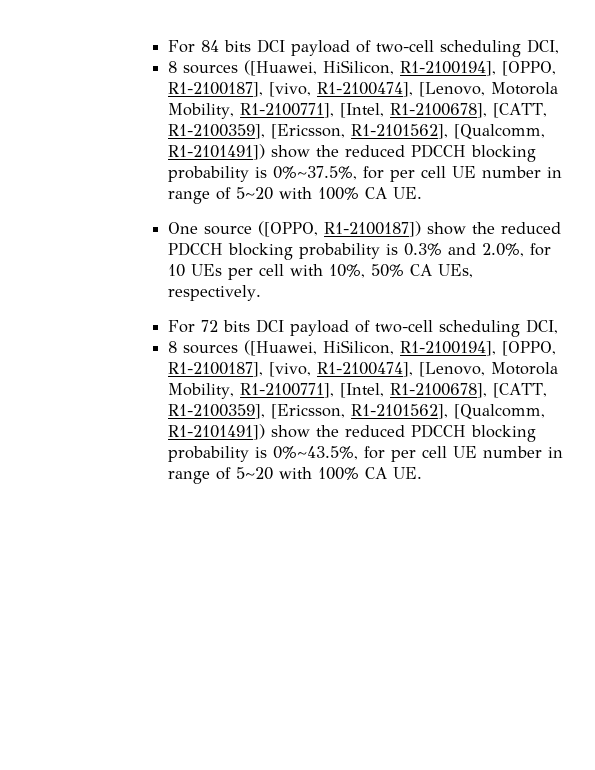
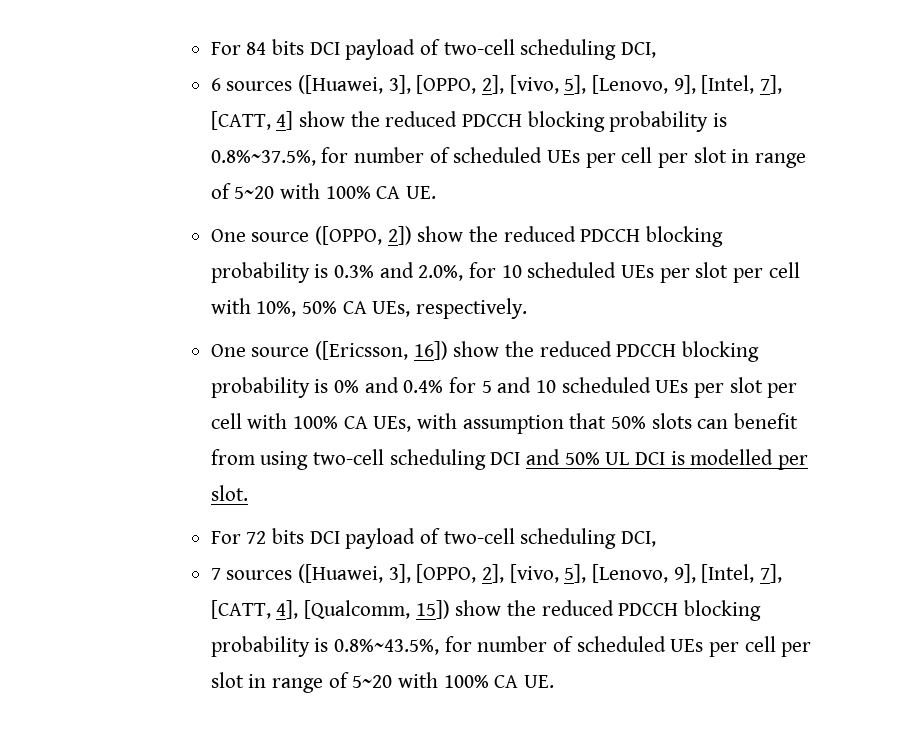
- 8 sources ([Huawei, HiSilicon, R1-2100194], [OPPO, R1-2100187], [vivo, R1-2100474], [Lenovo, Motorola Mobility, R1-2100771], [Intel, R1-2100678], [CATT, R1-2100359], [Ericsson, R1-2101562], [Qualcomm, R1-2101491]) show the reduced PDCCH blocking probability is 0%~37.5%, for per cell UE number in range of 5~20 with 100% CA UE.
+ 6 sources ([Huawei, 3], [OPPO, 2], [vivo, 5], [Lenovo, 9], [Intel, 7], [CATT, 4] show the reduced PDCCH blocking probability is 0.8%~37.5%, for number of scheduled UEs per cell per slot in range of 5~20 with 100% CA UE.
- One source ([OPPO, R1-2100187]) show the reduced PDCCH blocking probability is 0.3% and 2.0%, for 10 UEs per cell with 10%, 50% CA UEs, respectively.
+ One source ([OPPO, 2]) show the reduced PDCCH blocking probability is 0.3% and 2.0%, for 10 scheduled UEs per slot per cell with 10%, 50% CA UEs, respectively.
+ One source ([Ericsson, 16]) show the reduced PDCCH blocking probability is 0% and 0.4% for 5 and 10 scheduled UEs per slot per cell with 100% CA UEs, with assumption that 50% slots can benefit from using two-cell scheduling DCI and 50% UL DCI is modelled per slot.
- 8 sources ([Huawei, HiSilicon, R1-2100194], [OPPO, R1-2100187], [vivo, R1-2100474], [Lenovo, Motorola Mobility, R1-2100771], [Intel, R1-2100678], [CATT, R1-2100359], [Ericsson, R1-2101562], [Qualcomm, R1-2101491]) show the reduced PDCCH blocking probability is 0%~43.5%, for per cell UE number in range of 5~20 with 100% CA UE.
+ 7 sources ([Huawei, 3], [OPPO, 2], [vivo, 5], [Lenovo, 9], [Intel, 7], [CATT, 4], [Qualcomm, 15]) show the reduced PDCCH blocking probability is 0.8%~43.5%, for number of scheduled UEs per cell per slot in range of 5~20 with 100% CA UE.

